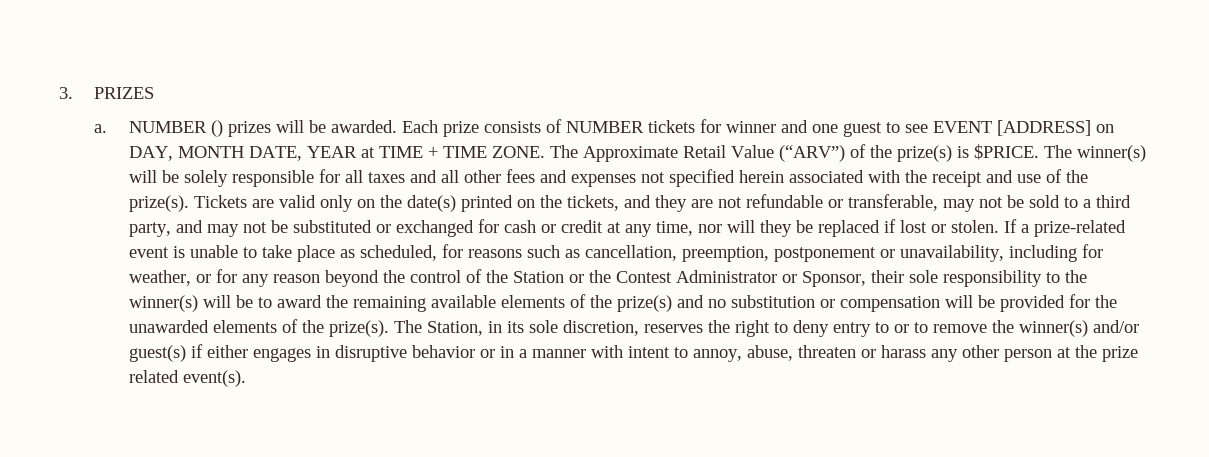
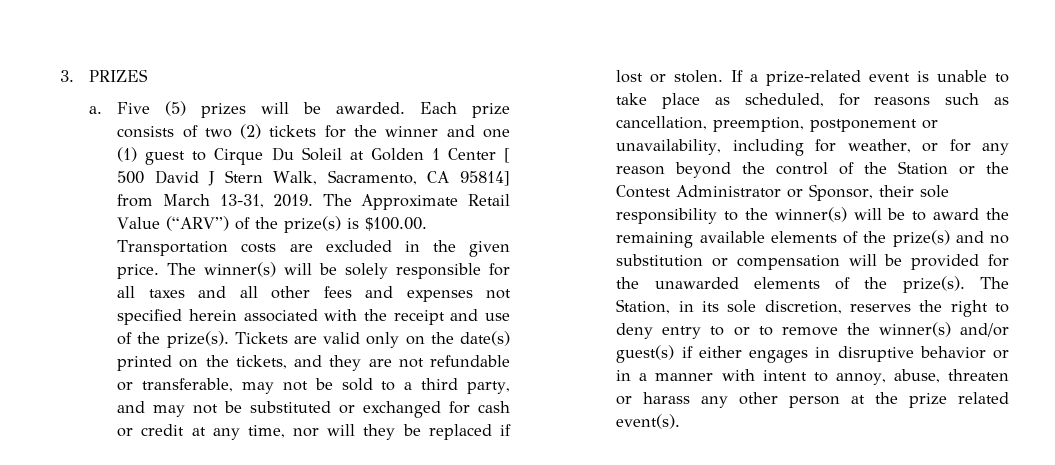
- NUMBER () prizes will be awarded.
+ Five (5) prizes will be awarded.
- Each prize consists of NUMBER tickets for winner and one guest to see EVENT [ADDRESS] on DAY, MONTH DATE, YEAR at TIME + TIME ZONE.
+ Each prize consists of two (2) tickets for the winner and one (1) guest to Cirque Du Soleil at Golden 1 Center [ 500 David J Stern Walk, Sacramento, CA 95814] from March 13-31, 2019.
- The Approximate Retail Value (“ARV”) of the prize(s) is $PRICE.
+ The Approximate Retail Value (“ARV”) of the prize(s) is $100.00. Transportation costs are excluded in the given price.

